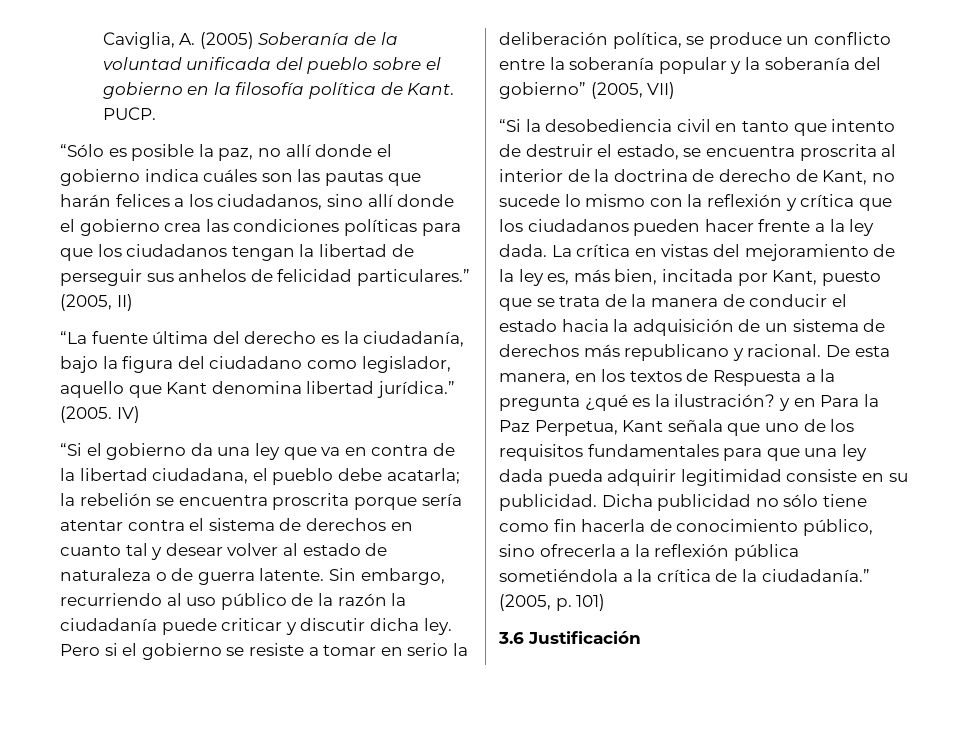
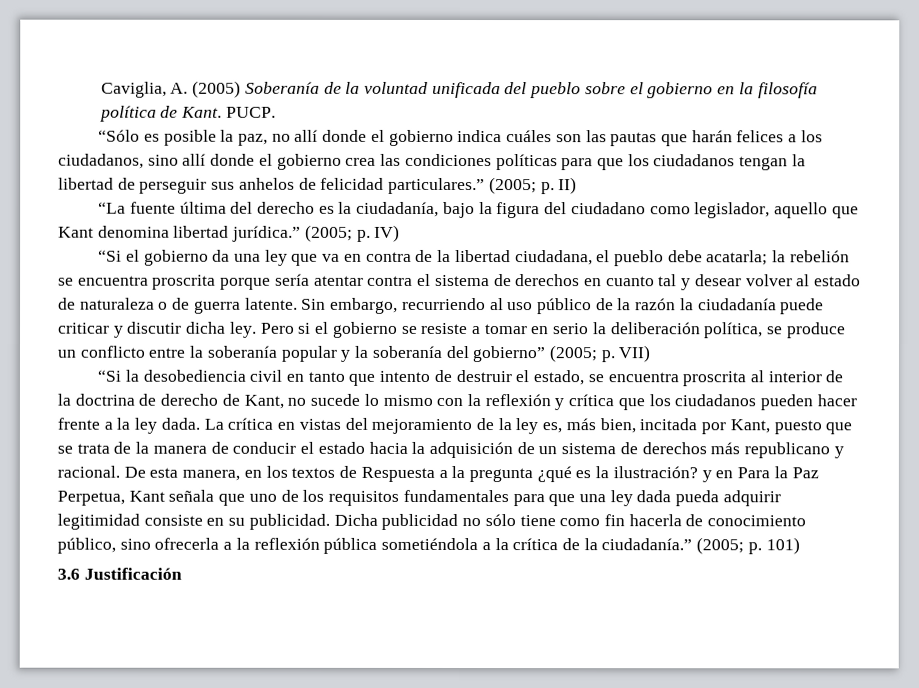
- (2005, II)
+ (2005; p. II)
- (2005. IV)
+ (2005; p. IV)
- Pero si el gobierno se resiste a tomar en serio la deliberación política, se produce un conflicto entre la soberanía popular y la soberanía del gobierno” (2005, VII)
+ Pero si el gobierno se resiste a tomar en serio la deliberación política, se produce un conflicto entre la soberanía popular y la soberanía del gobierno” (2005; p. VII)
- (2005, p. 101)
+ (2005; p. 101)

